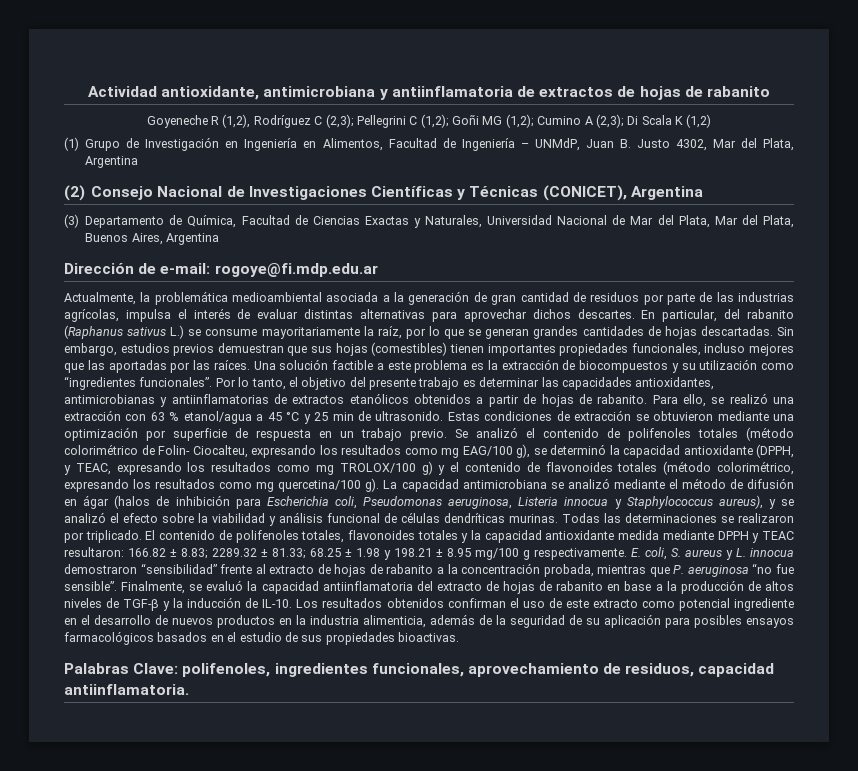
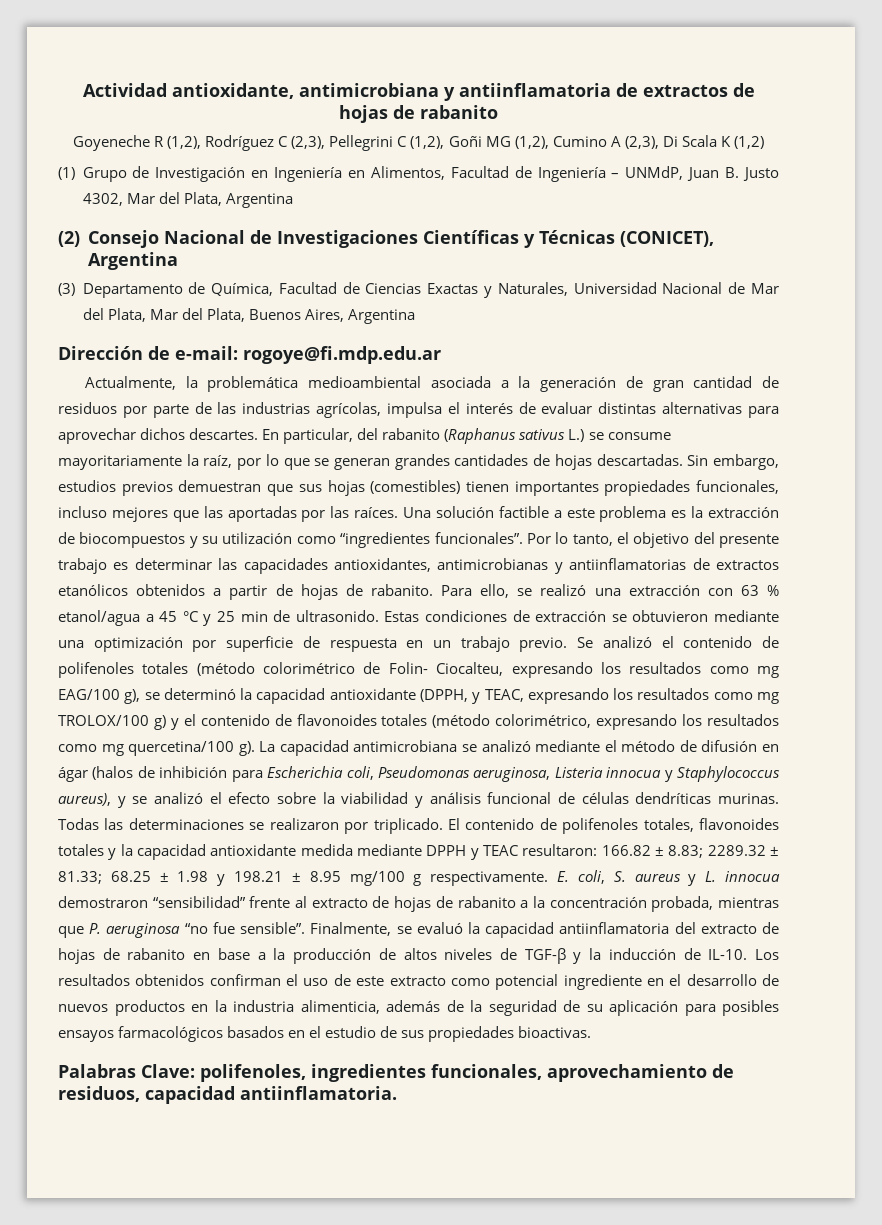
- Goyeneche R (1,2), Rodríguez C (2,3); Pellegrini C (1,2); Goñi MG (1,2); Cumino A (2,3); Di Scala K (1,2)
+ Goyeneche R (1,2), Rodríguez C (2,3), Pellegrini C (1,2), Goñi MG (1,2), Cumino A (2,3), Di Scala K (1,2)

